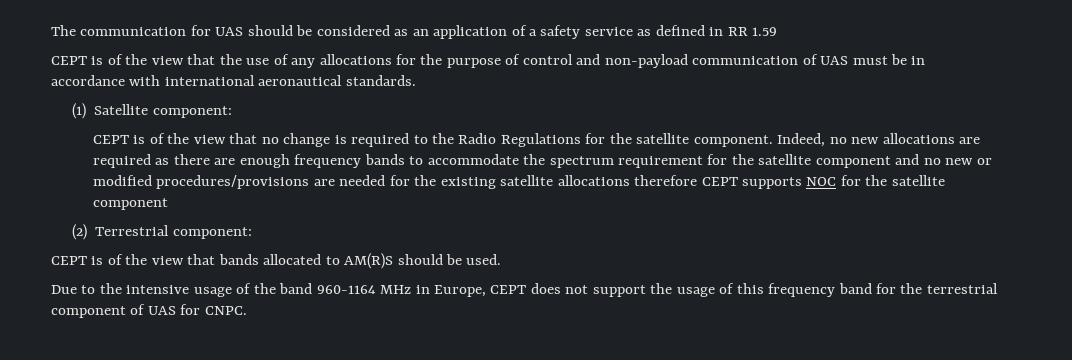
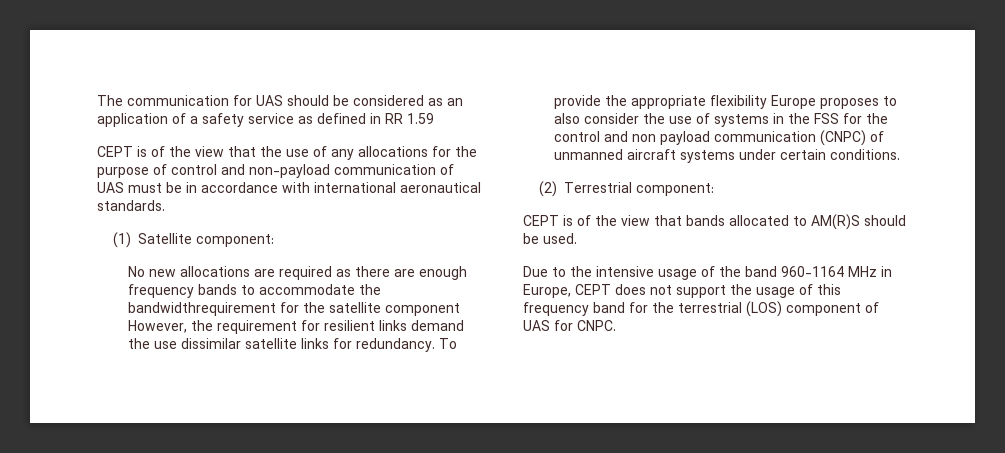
- CEPT is of the view that no change is required to the Radio Regulations for the satellite component. Indeed, no new allocations are required as there are enough frequency bands to accommodate the spectrum requirement for the satellite component and no new or modified procedures/provisions are needed for the existing satellite allocations therefore CEPT supports NOC for the satellite component
+ No new allocations are required as there are enough frequency bands to accommodate the bandwidthrequirement for the satellite component However, the requirement for resilient links demand the use dissimilar satellite links for redundancy. To provide the appropriate flexibility Europe proposes to also consider the use of systems in the FSS for the control and non payload communication (CNPC) of unmanned aircraft systems under certain conditions.
- Due to the intensive usage of the band 960-1164 MHz in Europe, CEPT does not support the usage of this frequency band for the terrestrial component of UAS for CNPC.
+ Due to the intensive usage of the band 960-1164 MHz in Europe, CEPT does not support the usage of this frequency band for the terrestrial (LOS) component of UAS for CNPC.

